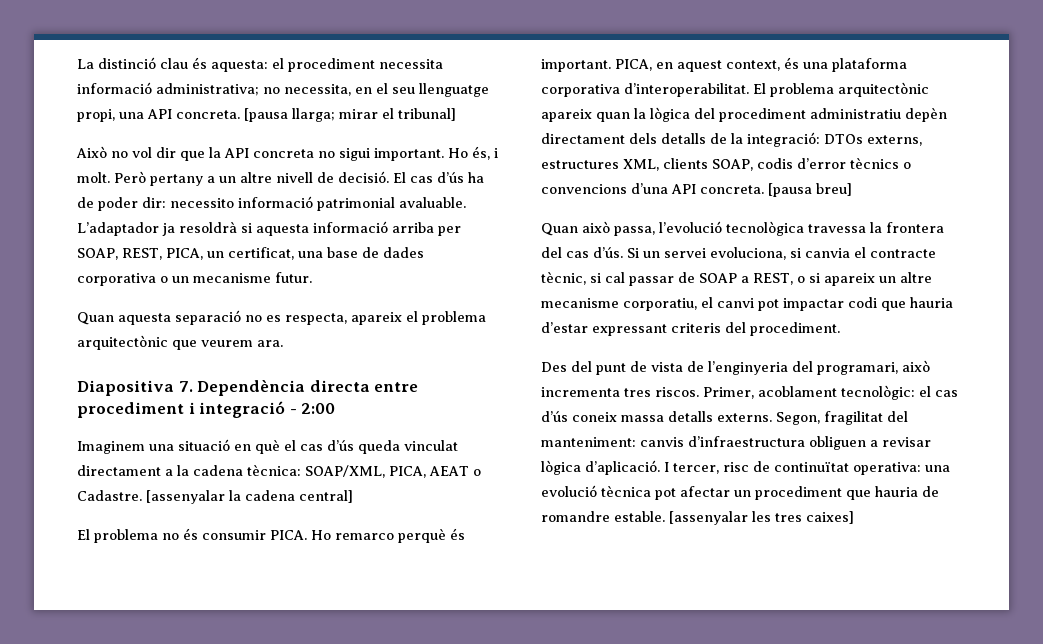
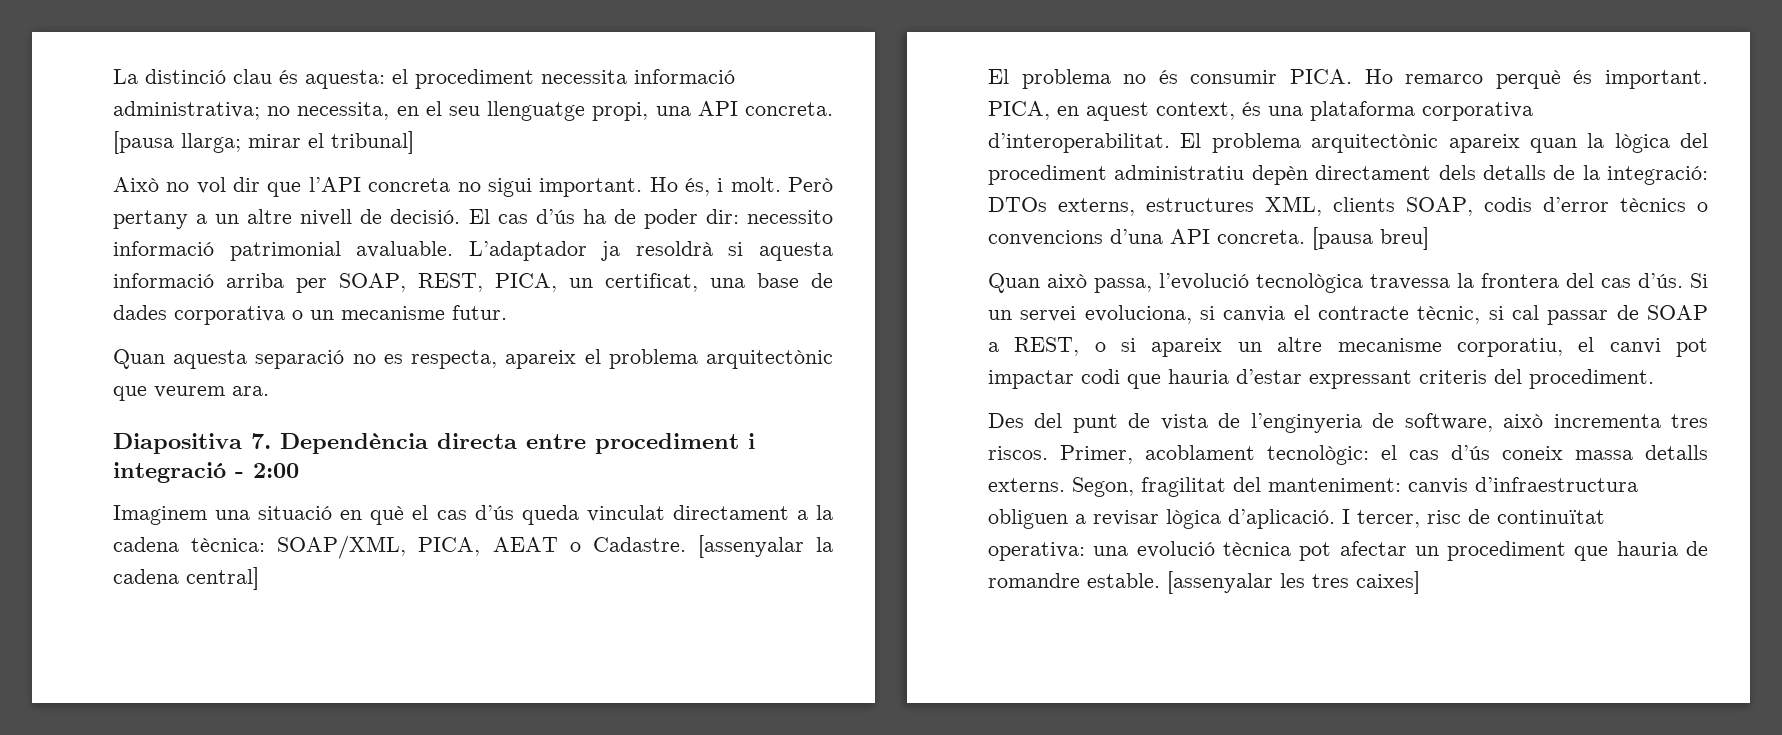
- Això no vol dir que la API concreta no sigui important.
+ Això no vol dir que l’API concreta no sigui important.
- Des del punt de vista de l’enginyeria del programari, això incrementa tres riscos.
+ Des del punt de vista de l’enginyeria de software, això incrementa tres riscos.

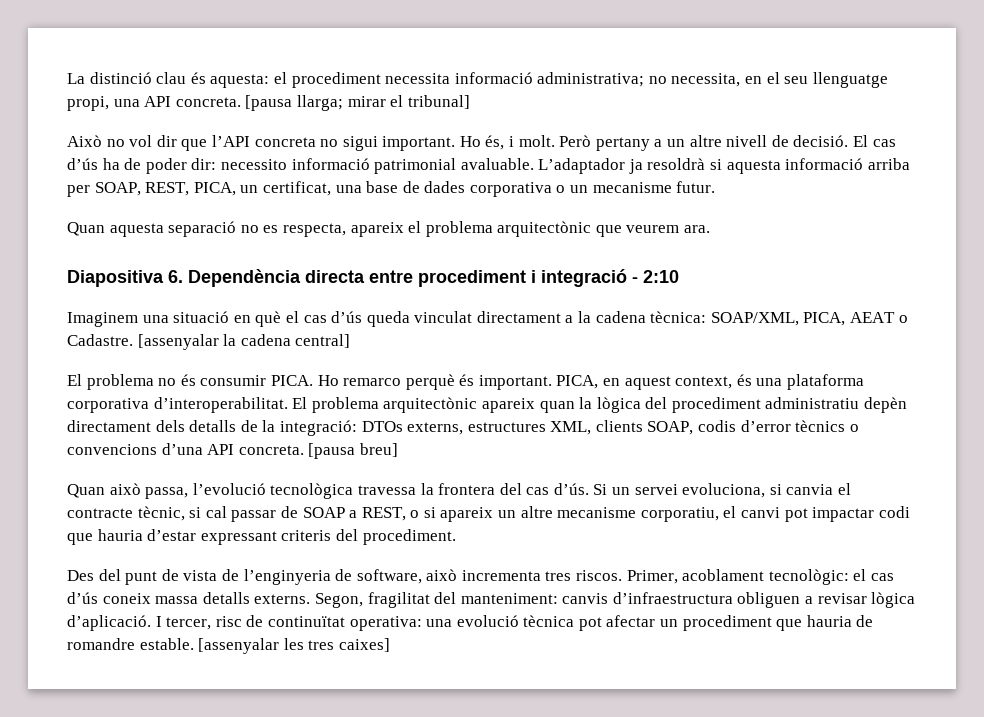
- Diapositiva 7. Dependència directa entre procediment i integració - 2:00
+ Diapositiva 6. Dependència directa entre procediment i integració - 2:10

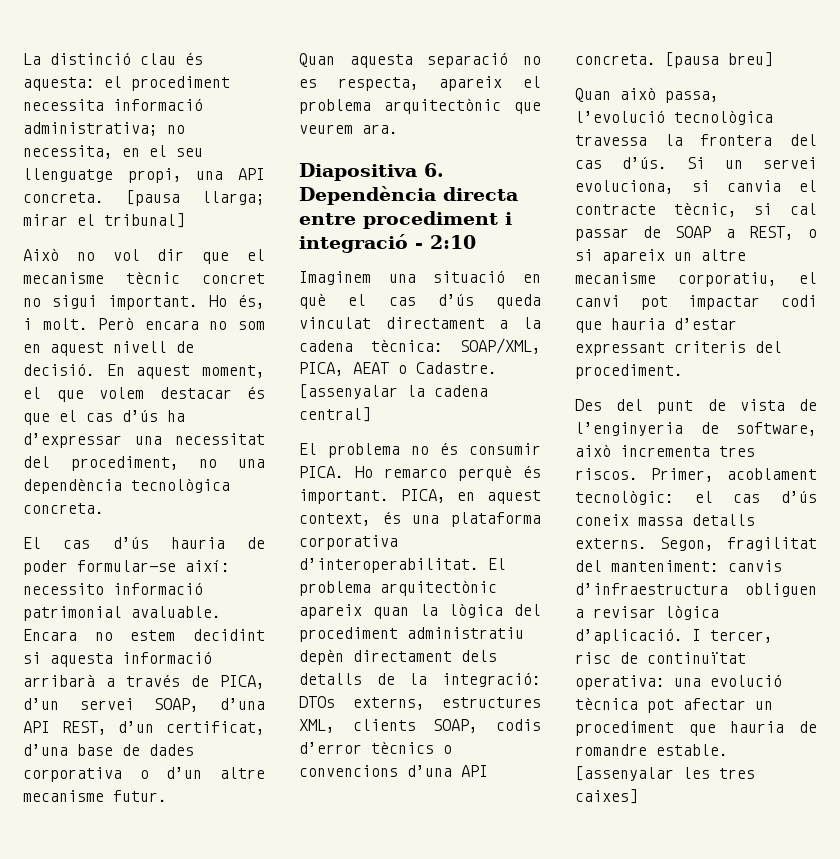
- Això no vol dir que l’API concreta no sigui important.
+ Això no vol dir que el mecanisme tècnic concret no sigui important.
- Però pertany a un altre nivell de decisió. El cas d’ús ha de poder dir: necessito informació patrimonial avaluable.
+ Però encara no som en aquest nivell de decisió. En aquest moment, el que volem destacar és que el cas d’ús ha d’expressar una necessitat del procediment, no una dependència tecnològica concreta.
+ El cas d’ús hauria de poder formular-se així: necessito informació patrimonial avaluable.
- L’adaptador ja resoldrà si aquesta informació arriba per SOAP, REST, PICA, un certificat, una base de dades corporativa o un mecanisme futur.
+ Encara no estem decidint si aquesta informació arribarà a través de PICA, d’un servei SOAP, d’una API REST, d’un certificat, d’una base de dades corporativa o d’un altre mecanisme futur.

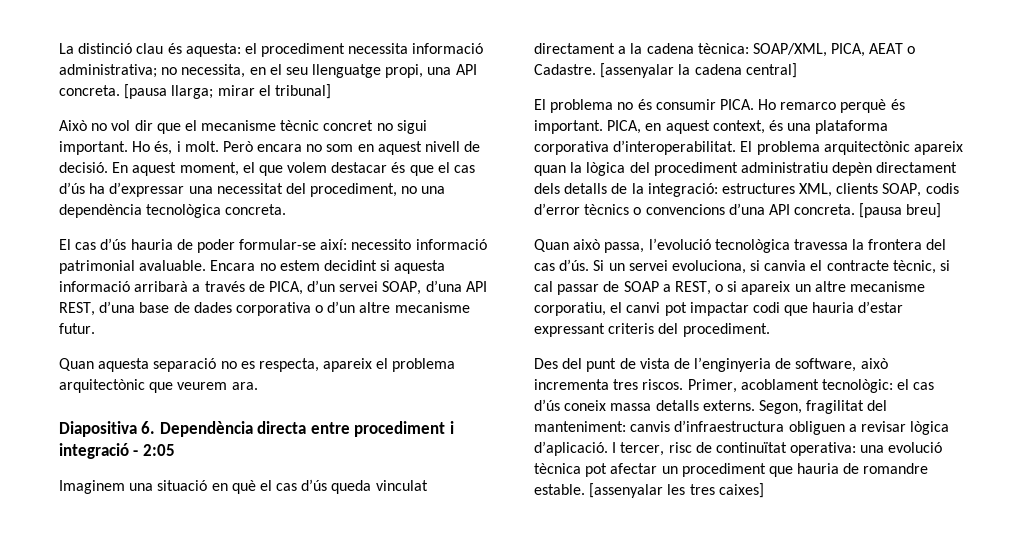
- Encara no estem decidint si aquesta informació arribarà a través de PICA, d’un servei SOAP, d’una API REST, d’un certificat, d’una base de dades corporativa o d’un altre mecanisme futur.
+ Encara no estem decidint si aquesta informació arribarà a través de PICA, d’un servei SOAP, d’una API REST, d’una base de dades corporativa o d’un altre mecanisme futur.
- Diapositiva 6. Dependència directa entre procediment i integració - 2:10
+ Diapositiva 6. Dependència directa entre procediment i integració - 2:05
- El problema arquitectònic apareix quan la lògica del procediment administratiu depèn directament dels detalls de la integració: DTOs externs, estructures XML, clients SOAP, codis d’error tècnics o convencions d’una API concreta.
+ El problema arquitectònic apareix quan la lògica del procediment administratiu depèn directament dels detalls de la integració: estructures XML, clients SOAP, codis d’error tècnics o convencions d’una API concreta.

